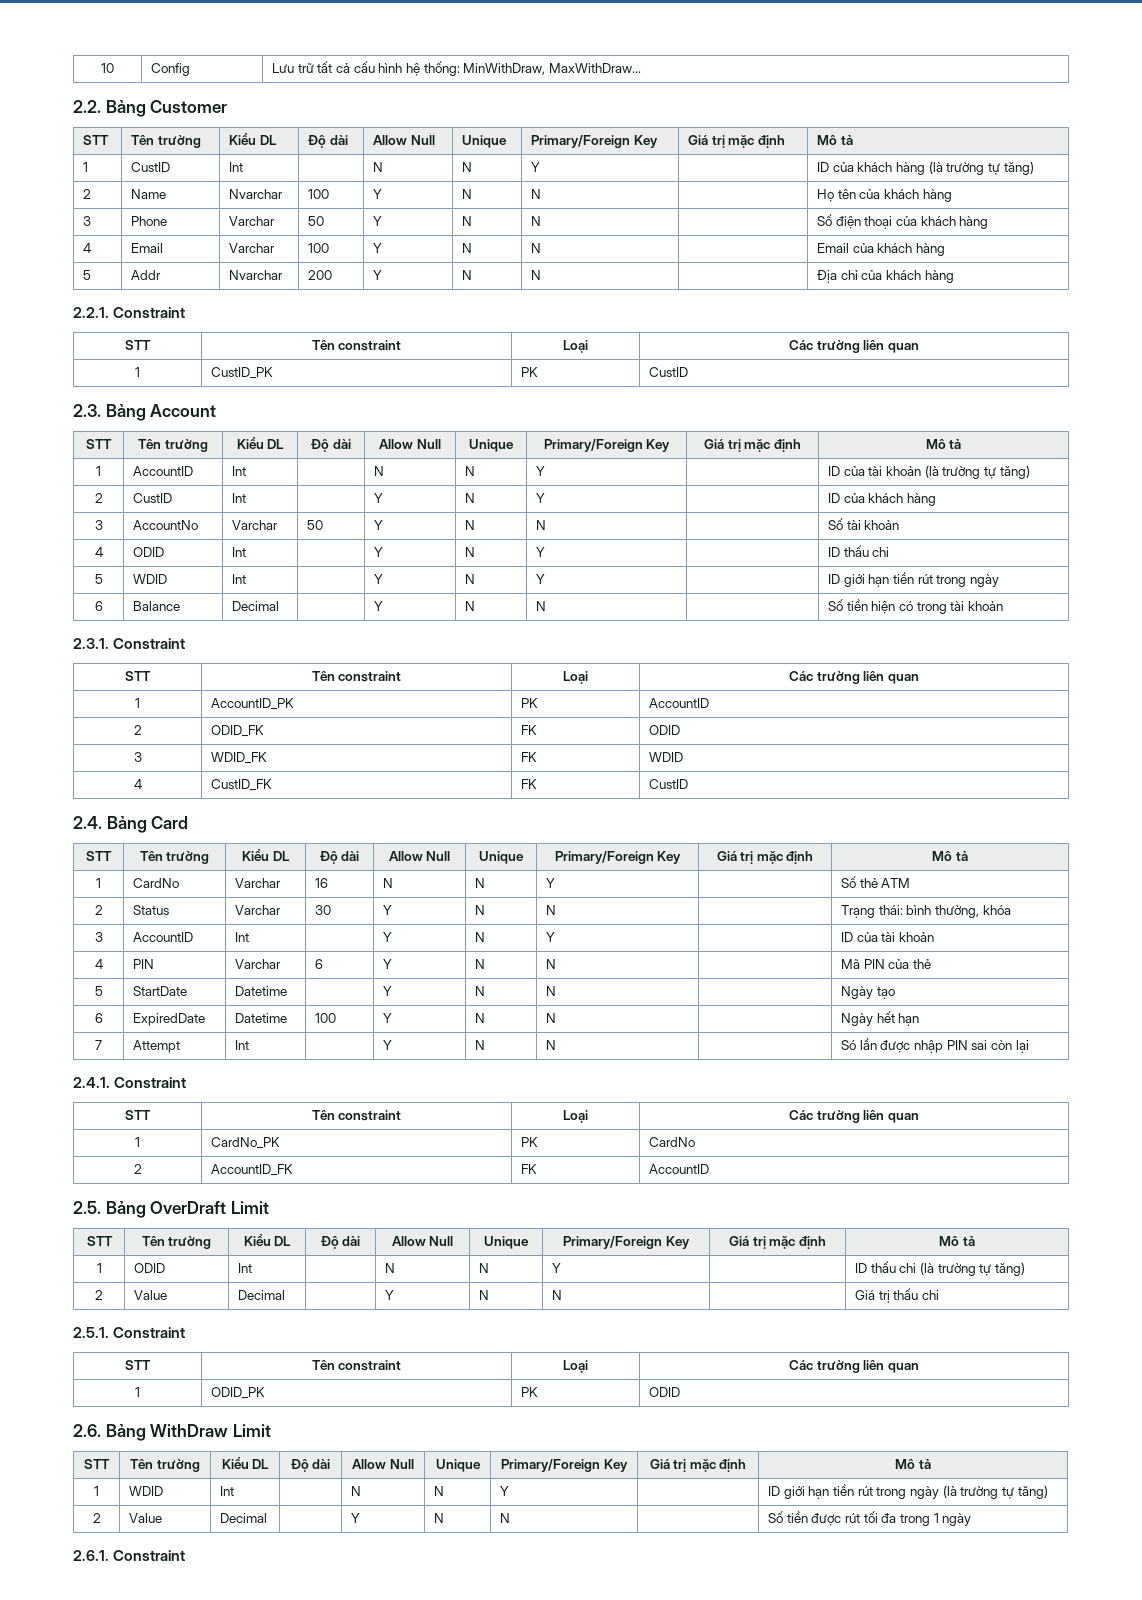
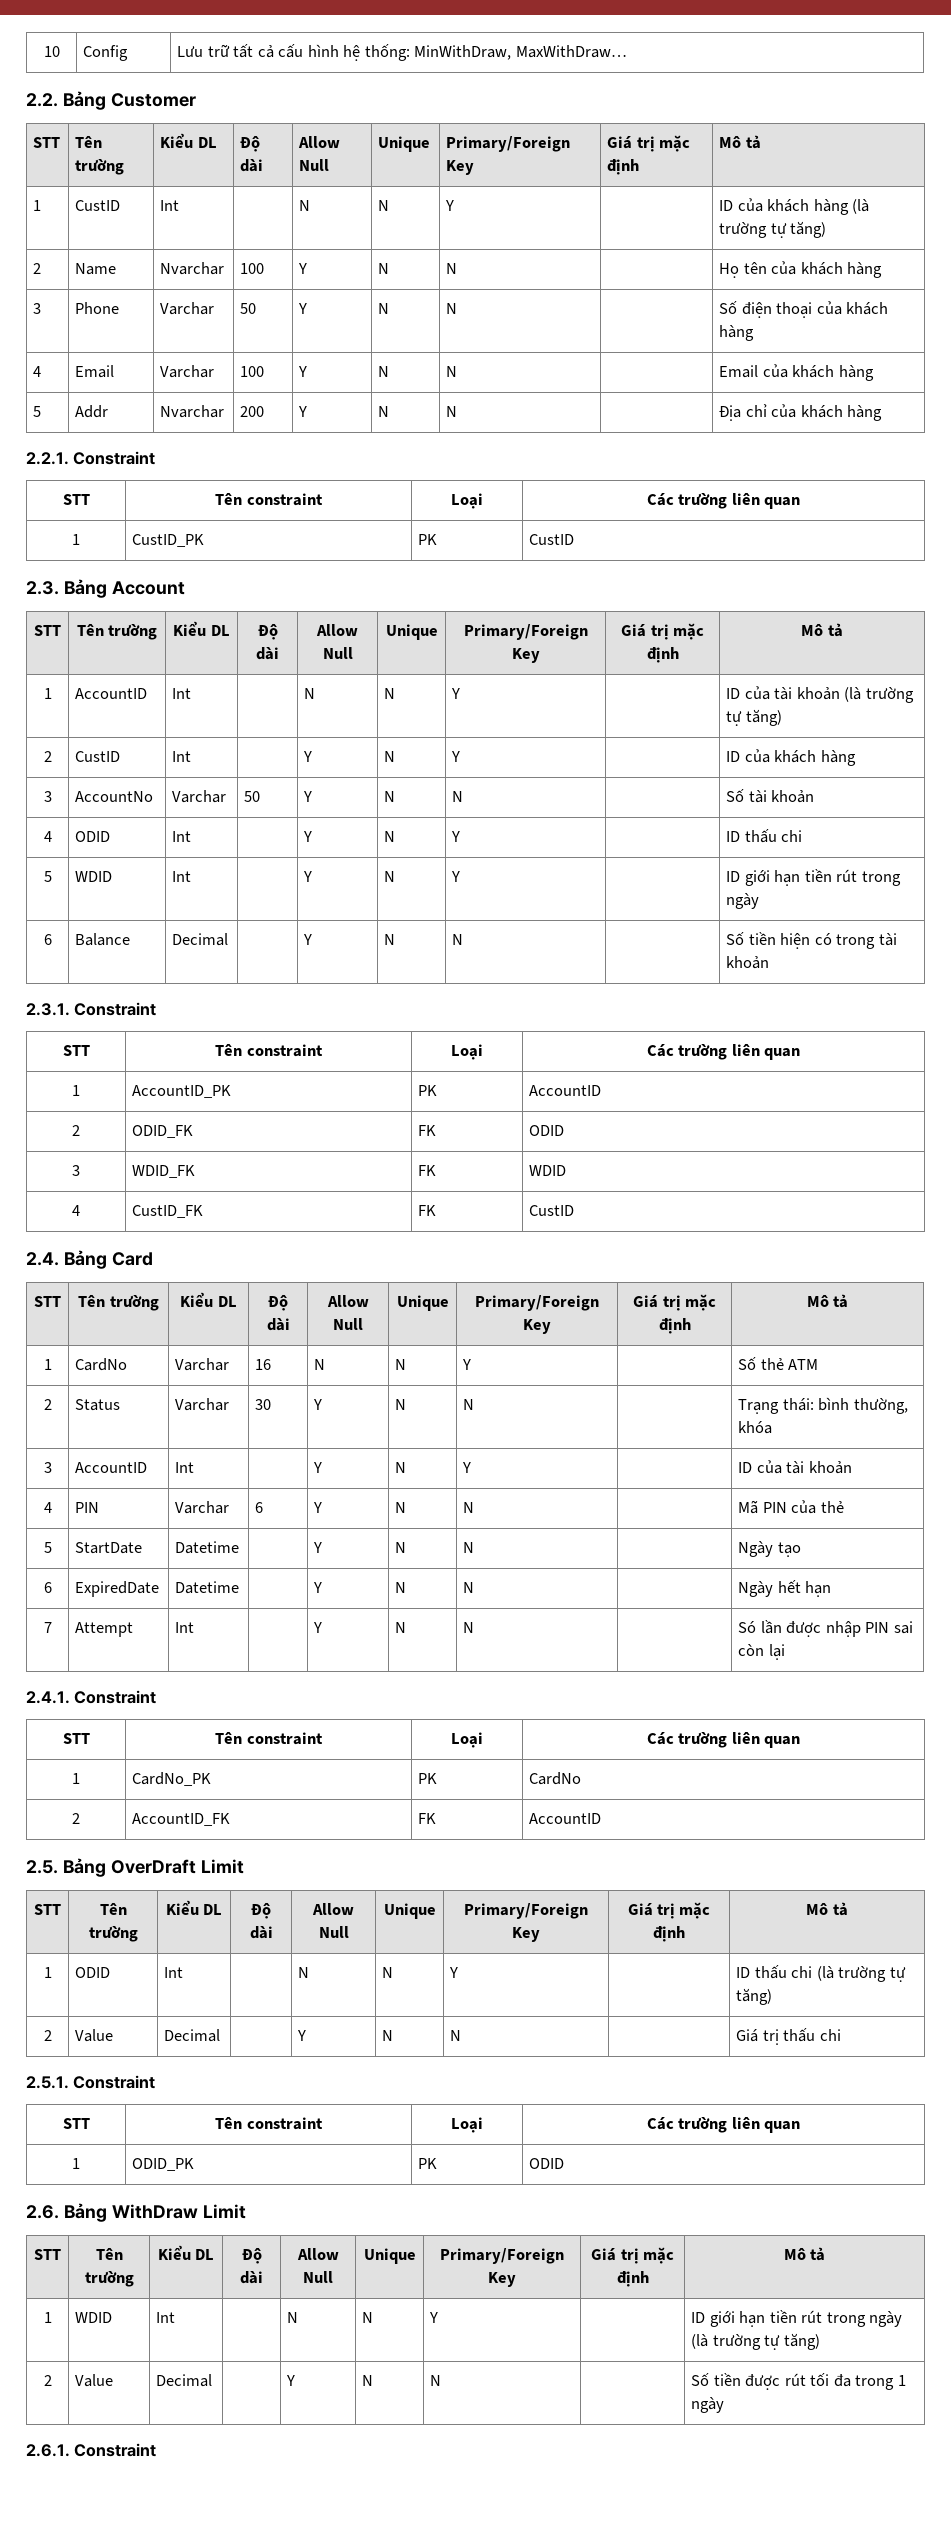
- 6 | ExpiredDate | Datetime | 100 | Y | N | N | | Ngày hết hạn
+ 6 | ExpiredDate | Datetime | | Y | N | N | | Ngày hết hạn

